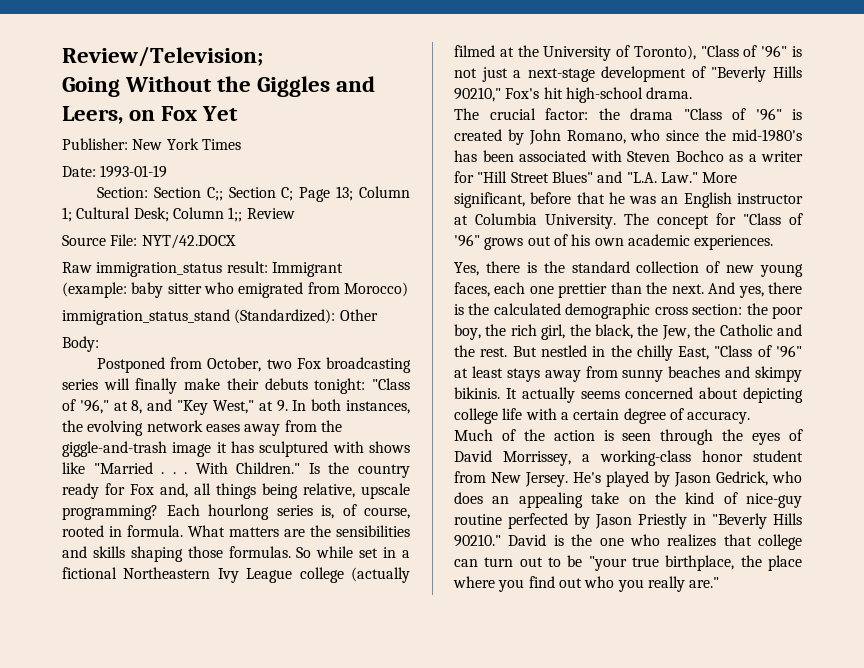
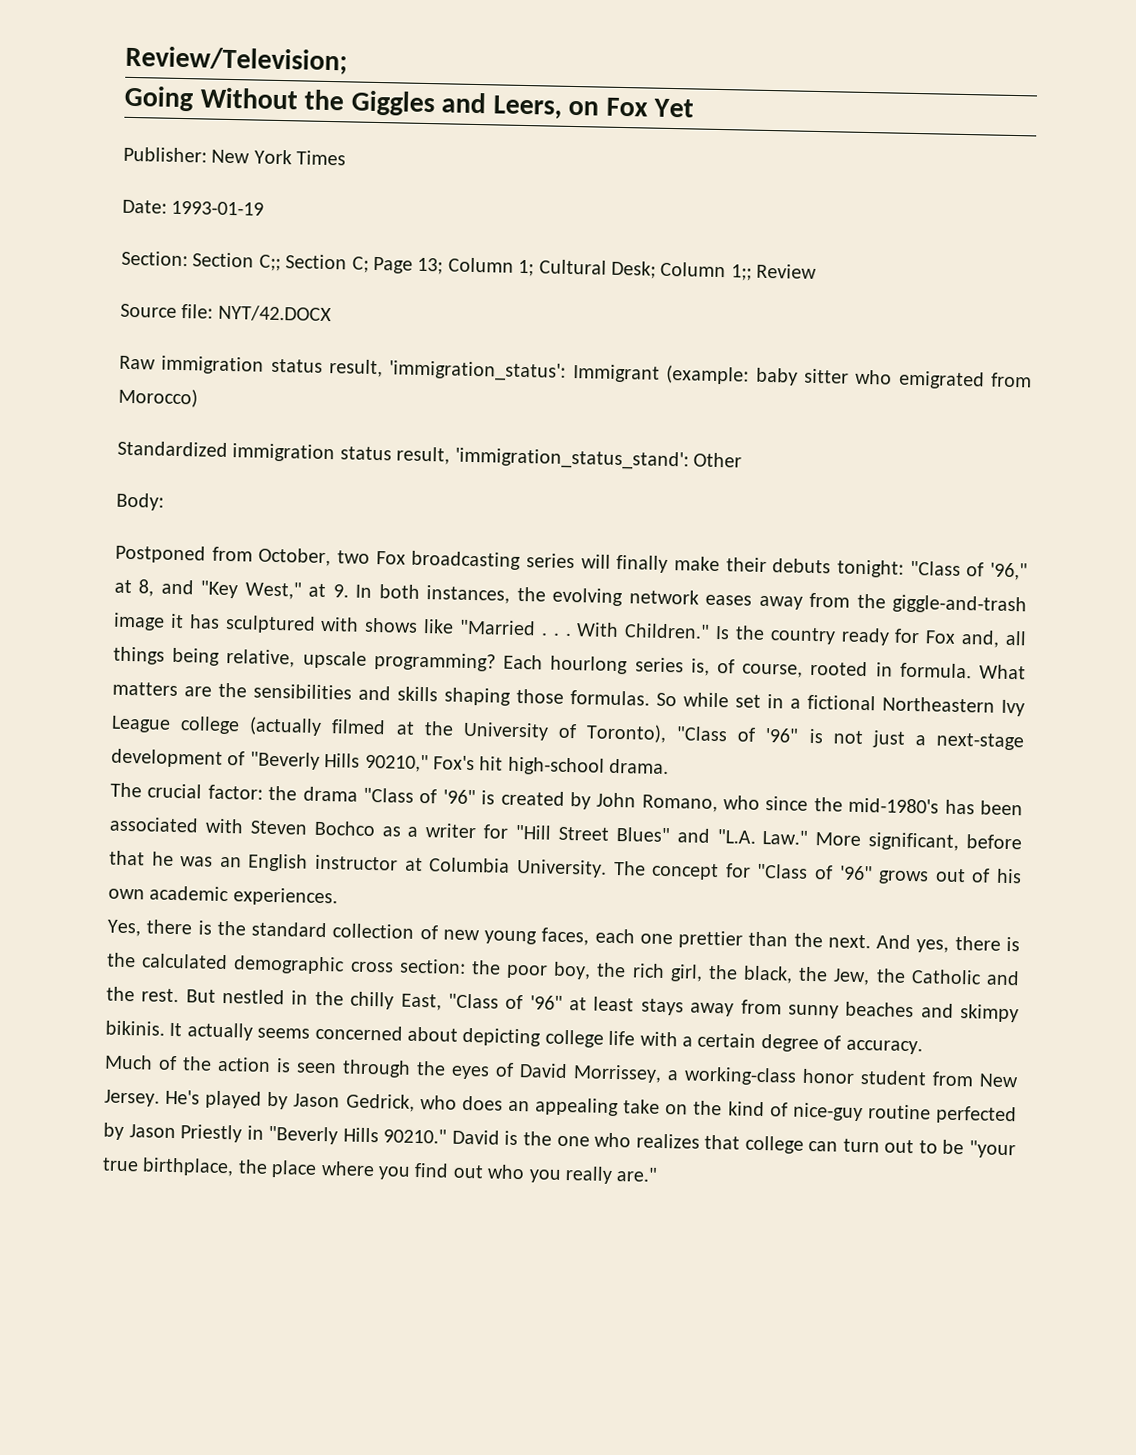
- Source File: NYT/42.DOCX
+ Source file: NYT/42.DOCX
- Raw immigration_status result: Immigrant (example: baby sitter who emigrated from Morocco)
+ Raw immigration status result, 'immigration_status': Immigrant (example: baby sitter who emigrated from Morocco)
- immigration_status_stand (Standardized): Other
+ Standardized immigration status result, 'immigration_status_stand': Other

